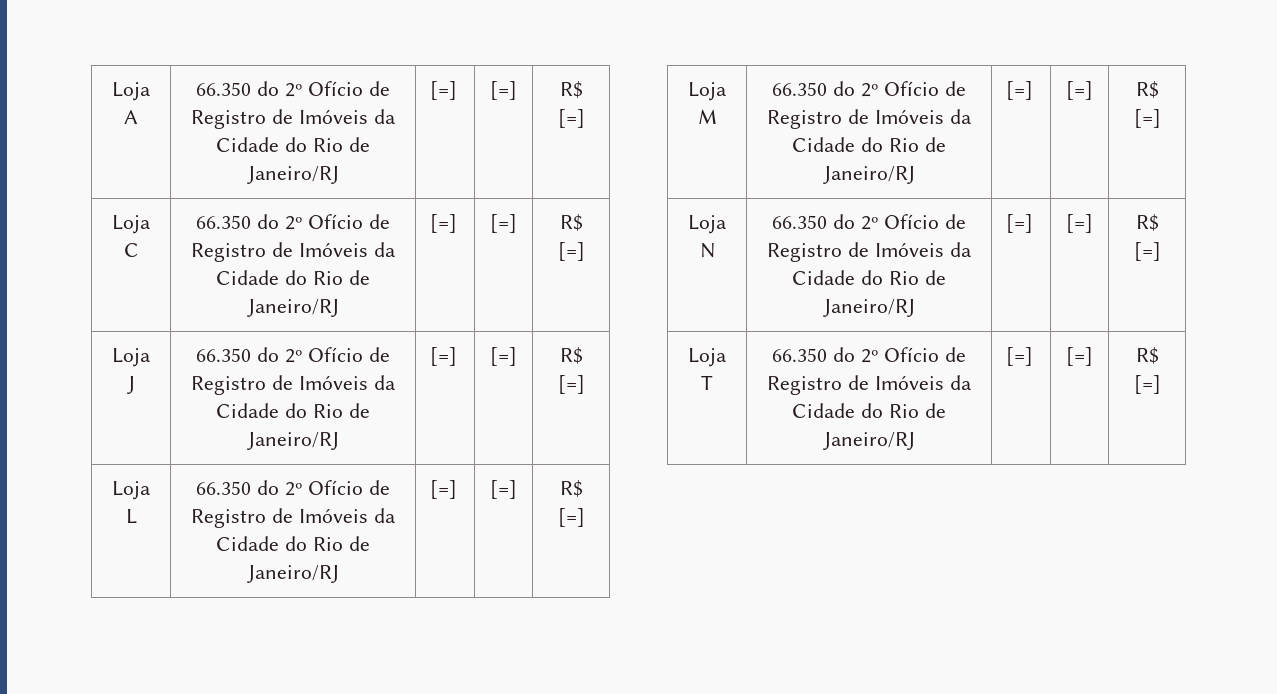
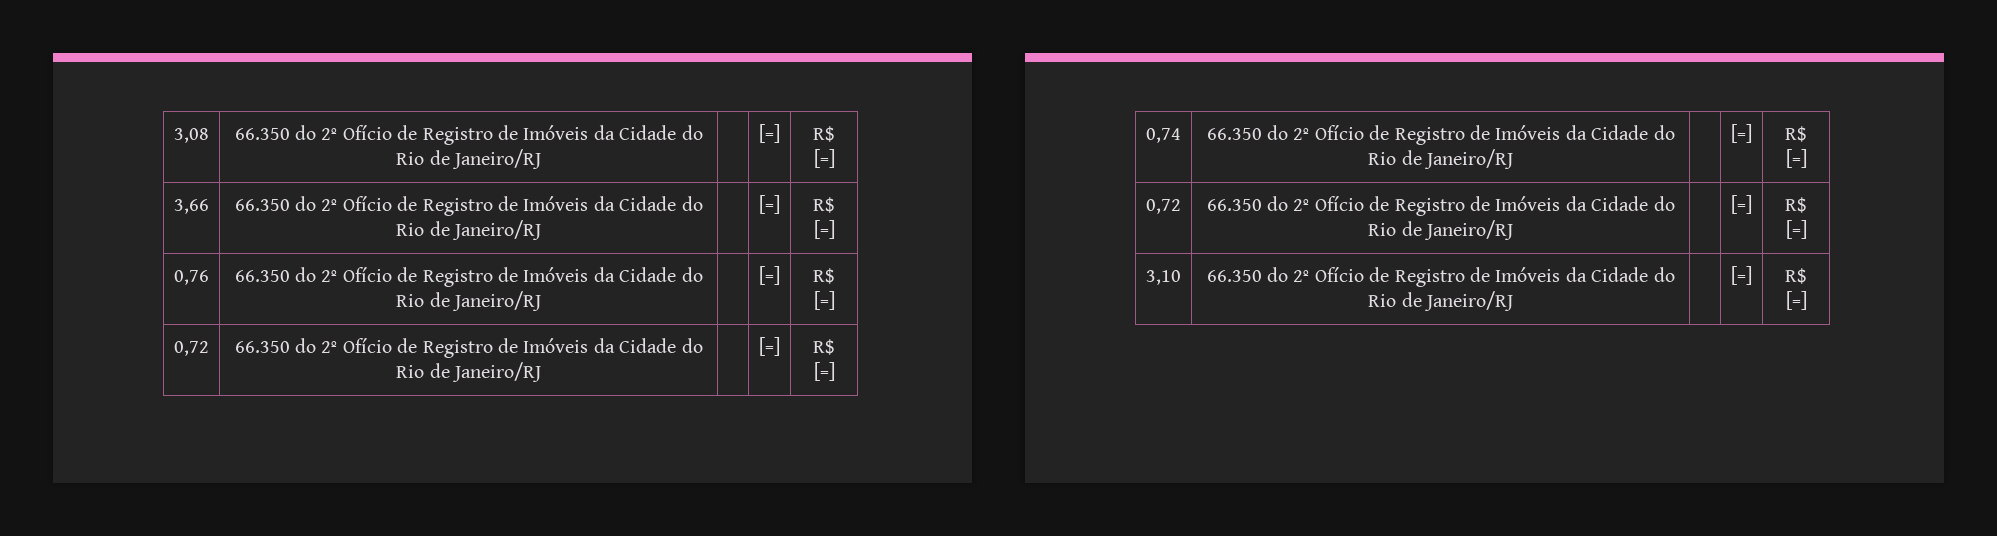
- Loja A | 66.350 do 2º Ofício de Registro de Imóveis da Cidade do Rio de Janeiro/RJ | [=] | [=] | R$ [=]
- Loja C | 66.350 do 2º Ofício de Registro de Imóveis da Cidade do Rio de Janeiro/RJ | [=] | [=] | R$ [=]
- Loja J | 66.350 do 2º Ofício de Registro de Imóveis da Cidade do Rio de Janeiro/RJ | [=] | [=] | R$ [=]
- Loja L | 66.350 do 2º Ofício de Registro de Imóveis da Cidade do Rio de Janeiro/RJ | [=] | [=] | R$ [=]
- Loja M | 66.350 do 2º Ofício de Registro de Imóveis da Cidade do Rio de Janeiro/RJ | [=] | [=] | R$ [=]
- Loja N | 66.350 do 2º Ofício de Registro de Imóveis da Cidade do Rio de Janeiro/RJ | [=] | [=] | R$ [=]
- Loja T | 66.350 do 2º Ofício de Registro de Imóveis da Cidade do Rio de Janeiro/RJ | [=] | [=] | R$ [=]
+ 3,08 | 66.350 do 2º Ofício de Registro de Imóveis da Cidade do Rio de Janeiro/RJ | | [=] | R$ [=]
+ 3,66 | 66.350 do 2º Ofício de Registro de Imóveis da Cidade do Rio de Janeiro/RJ | | [=] | R$ [=]
+ 0,76 | 66.350 do 2º Ofício de Registro de Imóveis da Cidade do Rio de Janeiro/RJ | | [=] | R$ [=]
+ 0,72 | 66.350 do 2º Ofício de Registro de Imóveis da Cidade do Rio de Janeiro/RJ | | [=] | R$ [=]
+ 0,74 | 66.350 do 2º Ofício de Registro de Imóveis da Cidade do Rio de Janeiro/RJ | | [=] | R$ [=]
+ 0,72 | 66.350 do 2º Ofício de Registro de Imóveis da Cidade do Rio de Janeiro/RJ | | [=] | R$ [=]
+ 3,10 | 66.350 do 2º Ofício de Registro de Imóveis da Cidade do Rio de Janeiro/RJ | | [=] | R$ [=]

